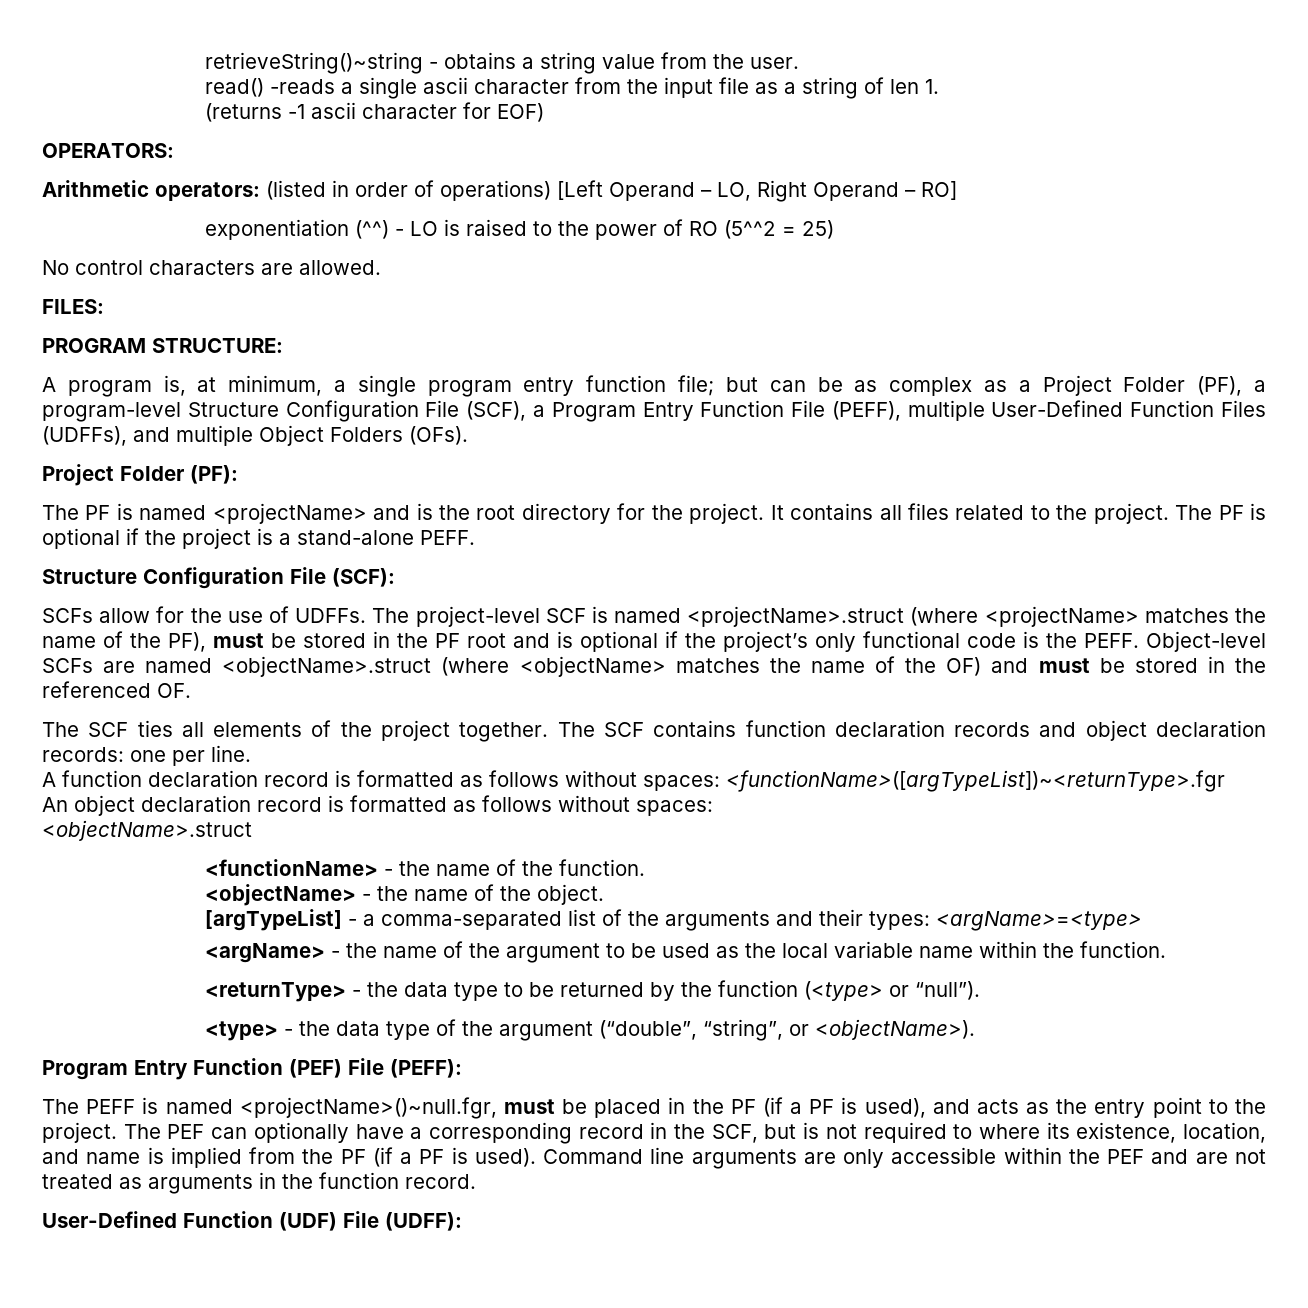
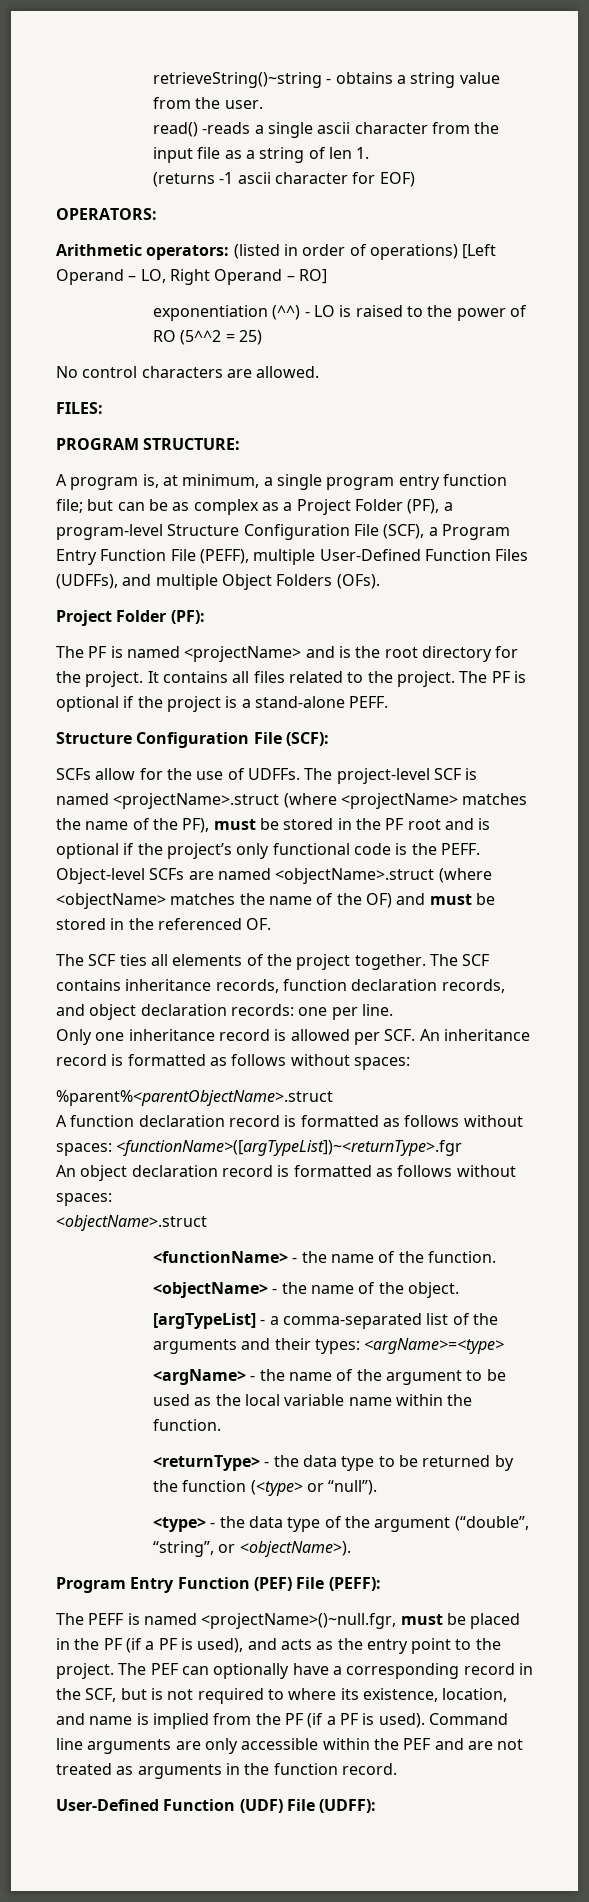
- The SCF contains function declaration records and object declaration records: one per line.
+ The SCF contains inheritance records, function declaration records, and object declaration records: one per line.
+ Only one inheritance record is allowed per SCF. An inheritance record is formatted as follows without spaces:
+ %parent%<parentObjectName>.struct

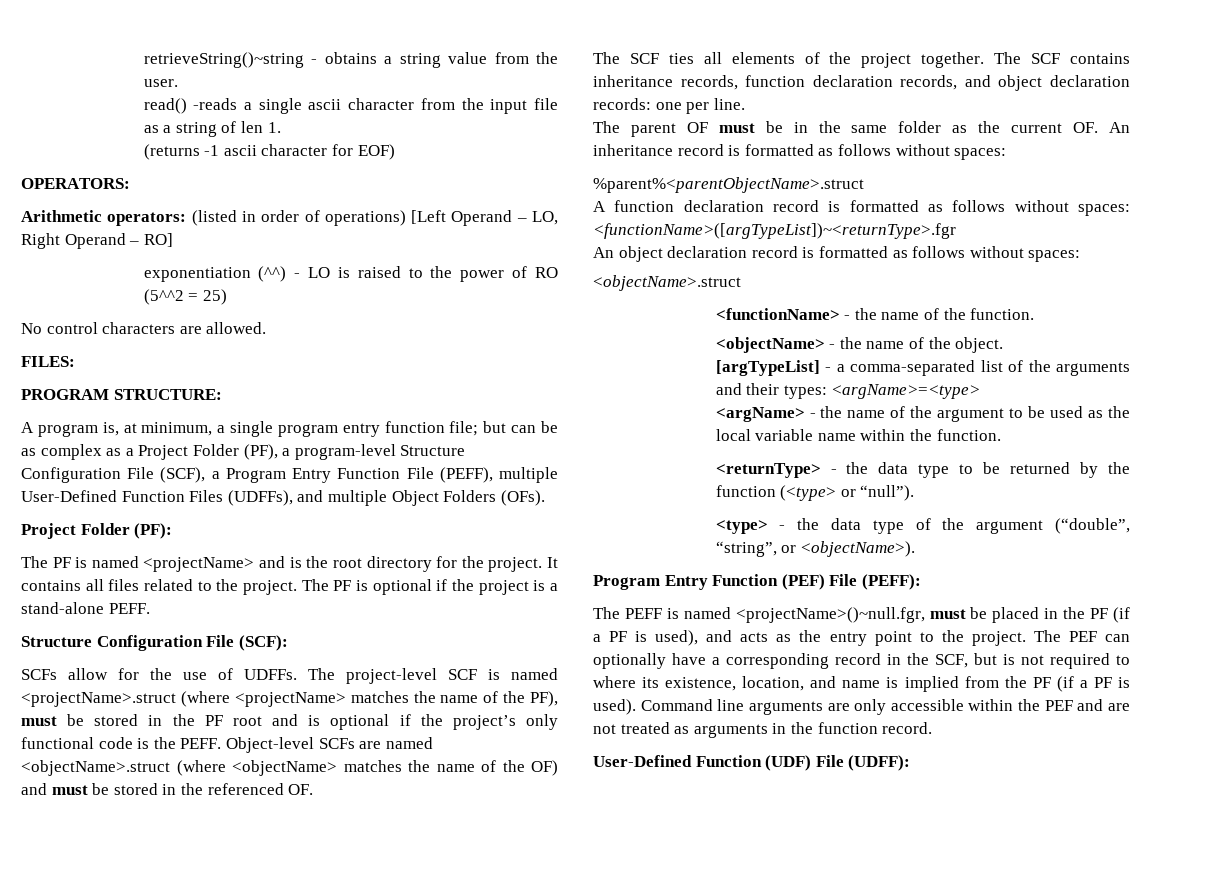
- Only one inheritance record is allowed per SCF. An inheritance record is formatted as follows without spaces:
+ The parent OF must be in the same folder as the current OF. An inheritance record is formatted as follows without spaces:

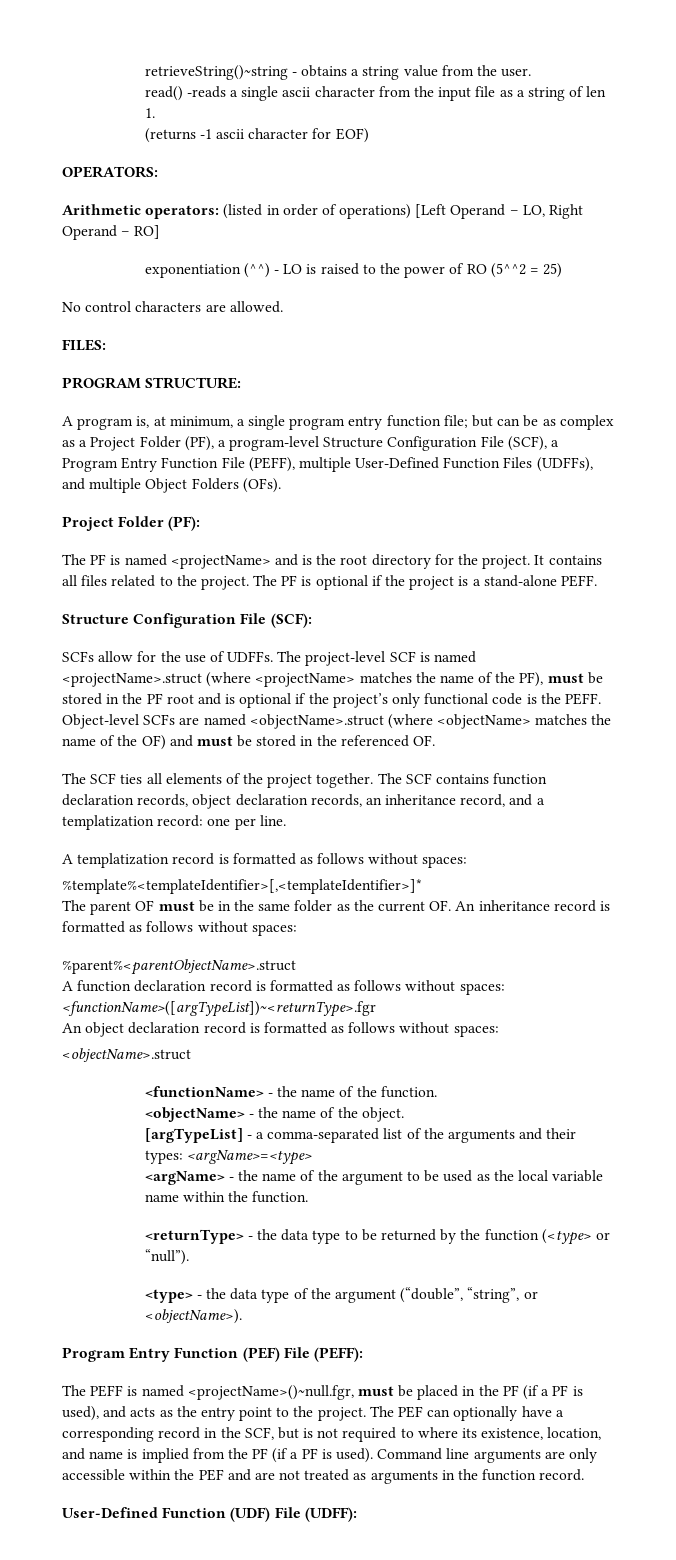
- The SCF contains inheritance records, function declaration records, and object declaration records: one per line.
+ The SCF contains function declaration records, object declaration records, an inheritance record, and a templatization record: one per line.
+ A templatization record is formatted as follows without spaces:
+ %template%<templateIdentifier>[,<templateIdentifier>]*

